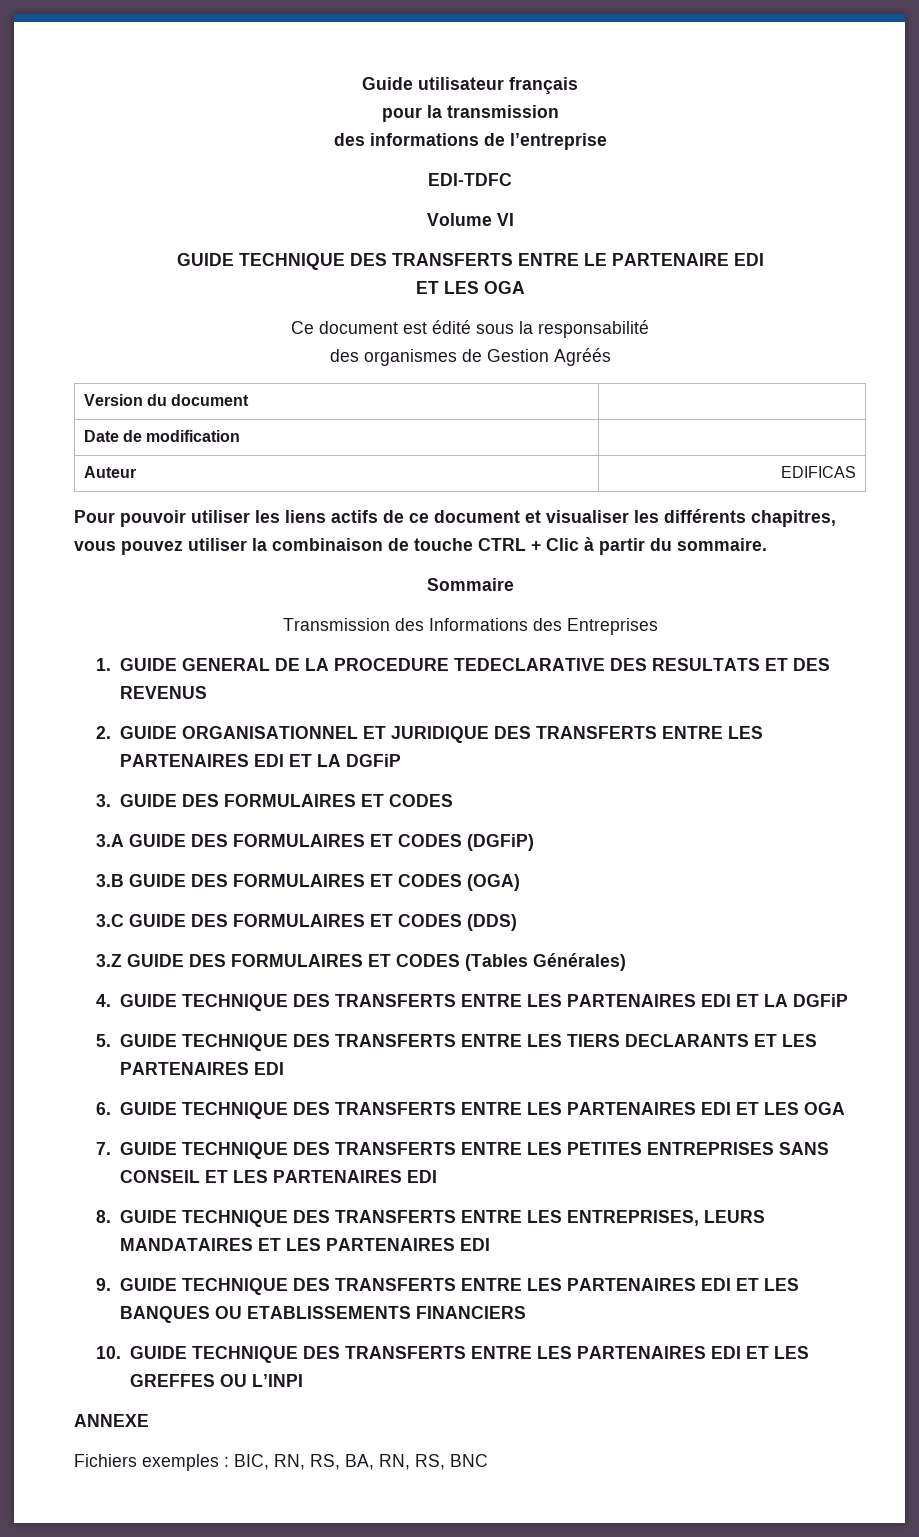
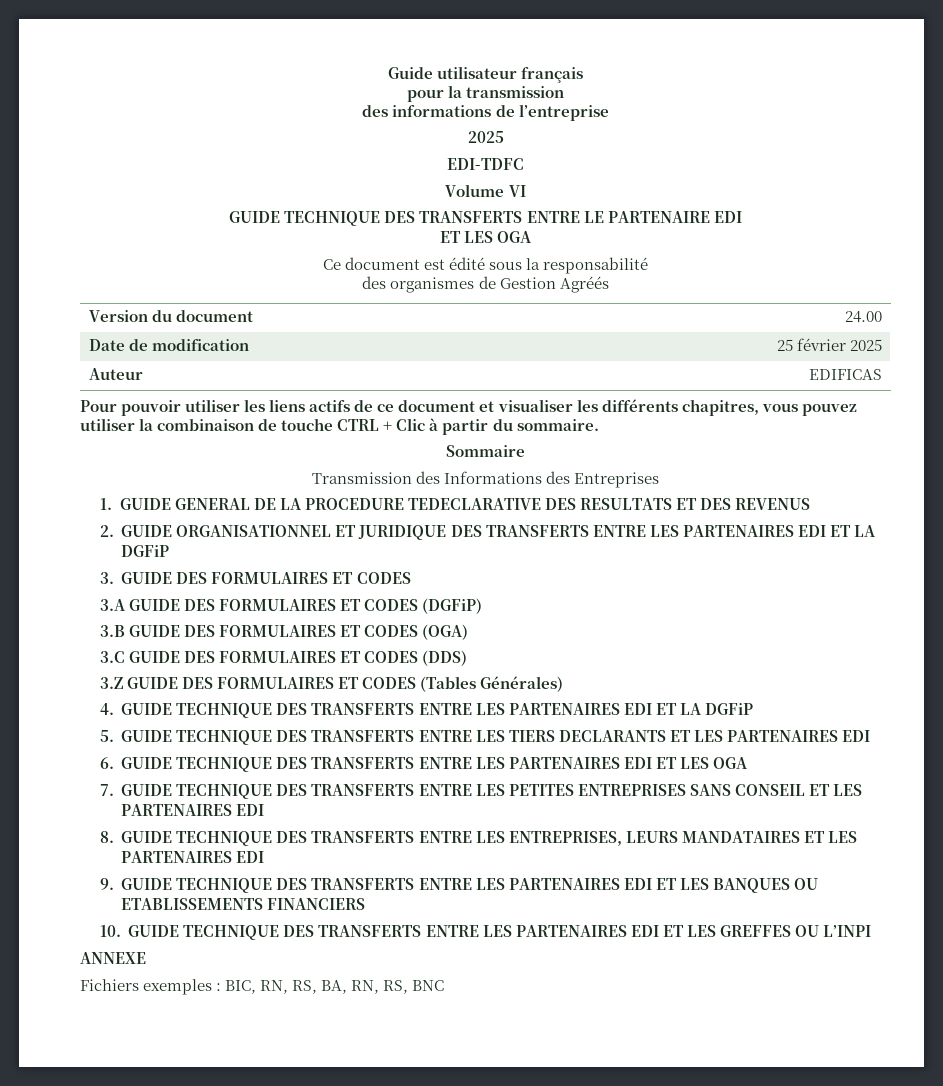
  des informations de l’entreprise
+ 2025
- Version du document |
+ Version du document | 24.00
- Date de modification |
+ Date de modification | 25 février 2025

